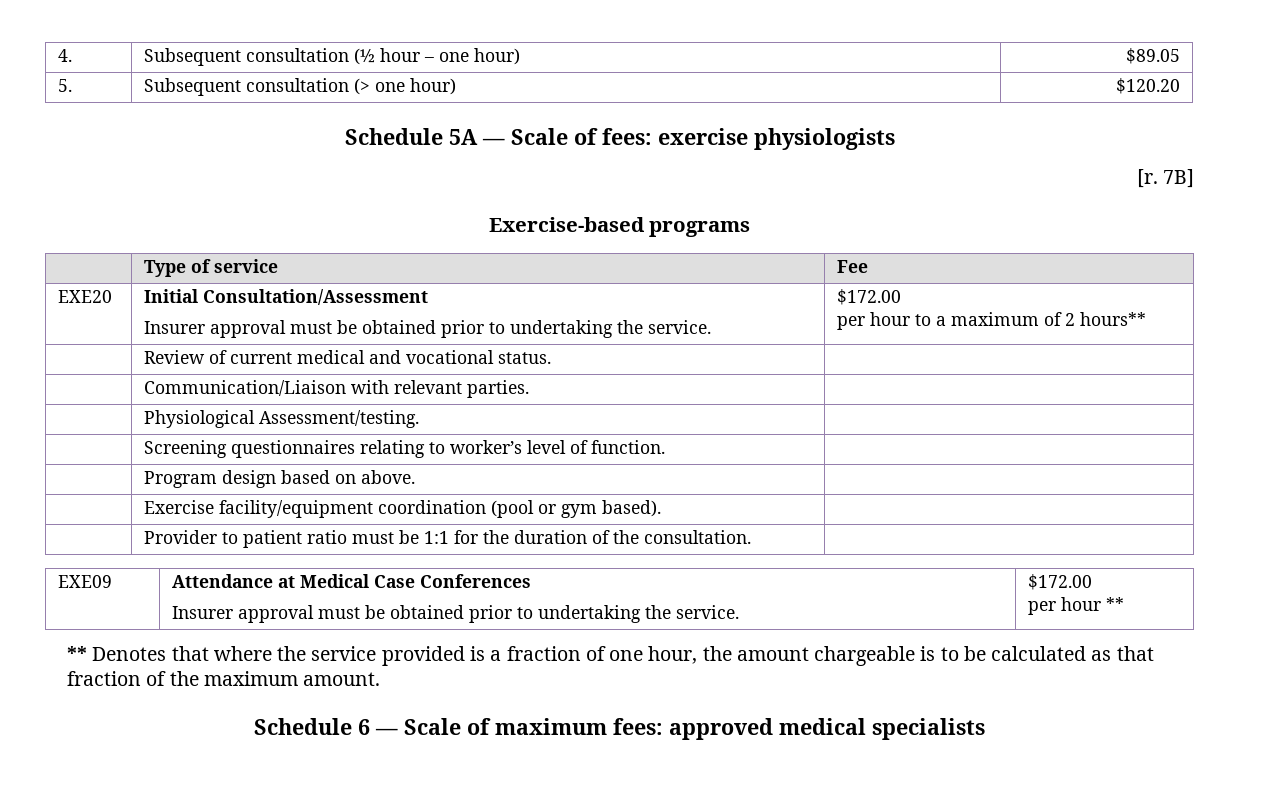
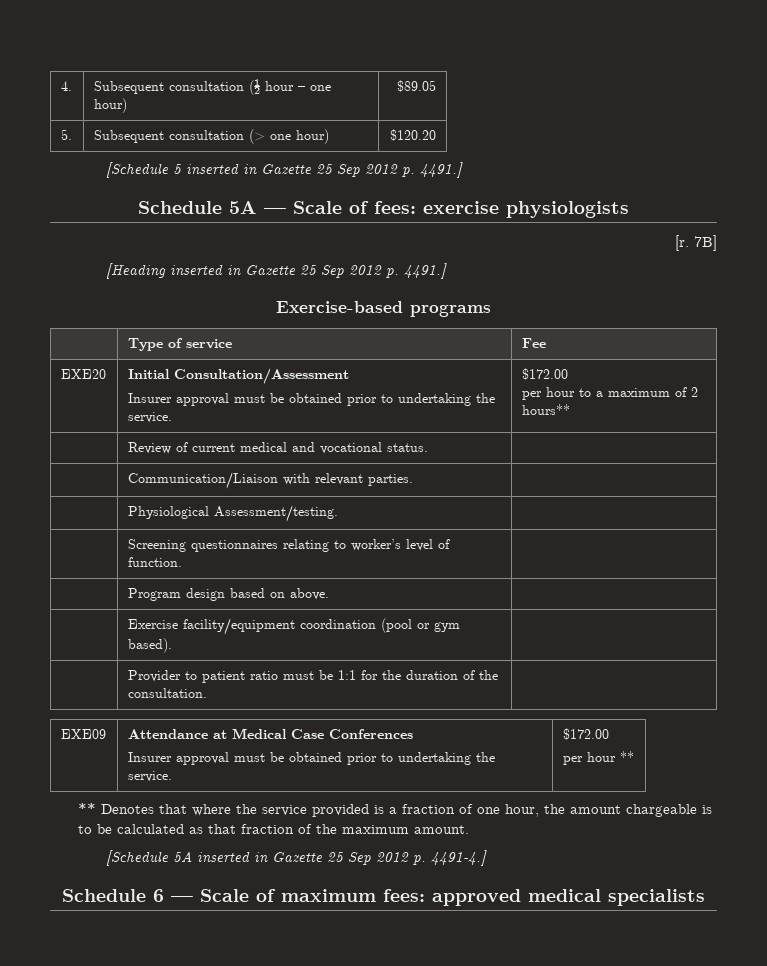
+ [Schedule 5 inserted in Gazette 25 Sep 2012 p. 4491.]
+ [Heading inserted in Gazette 25 Sep 2012 p. 4491.]
+ [Schedule 5A inserted in Gazette 25 Sep 2012 p. 4491-4.]

